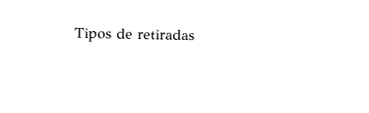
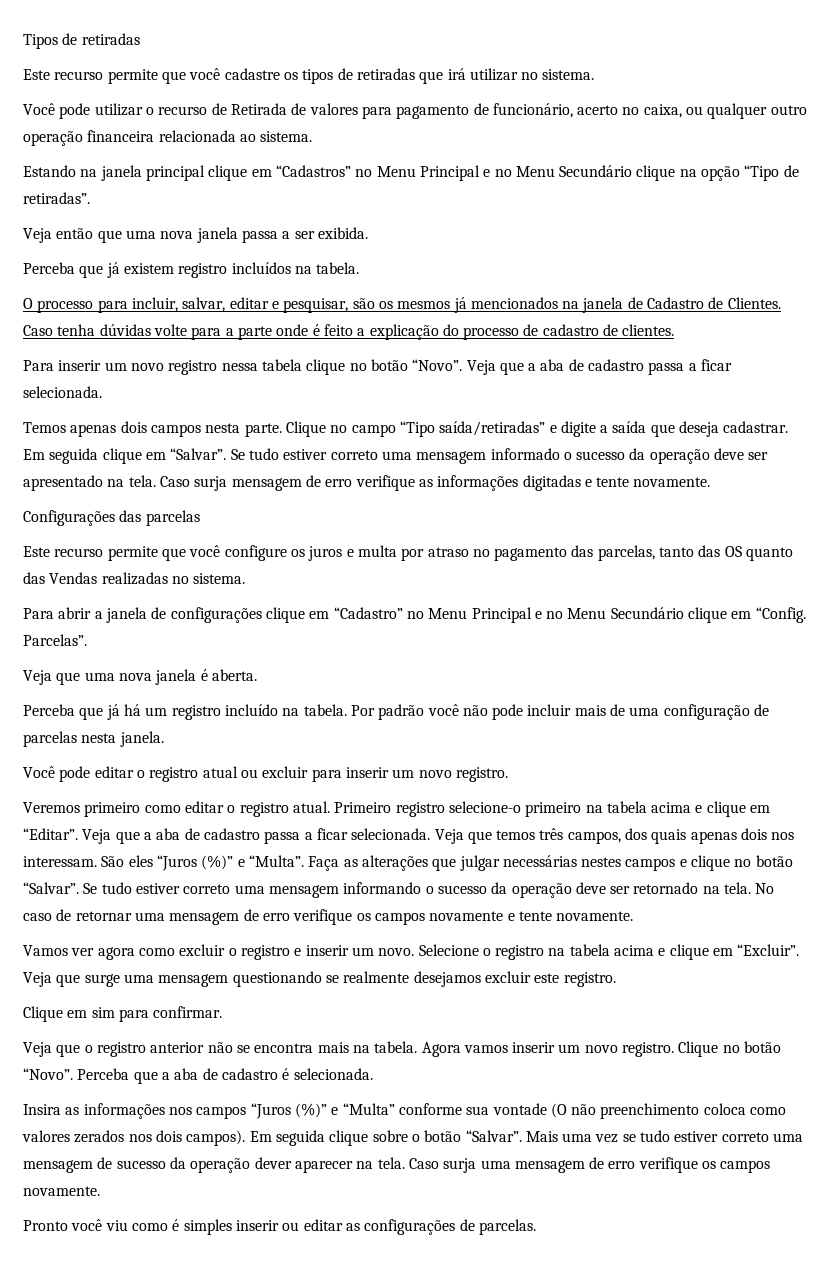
+ Este recurso permite que você cadastre os tipos de retiradas que irá utilizar no sistema.
+ Você pode utilizar o recurso de Retirada de valores para pagamento de funcionário, acerto no caixa, ou qualquer outro operação financeira relacionada ao sistema.
+ Estando na janela principal clique em “Cadastros” no Menu Principal e no Menu Secundário clique na opção “Tipo de retiradas”.
+ Veja então que uma nova janela passa a ser exibida.
+ Perceba que já existem registro incluídos na tabela.
+ O processo para incluir, salvar, editar e pesquisar, são os mesmos já mencionados na janela de Cadastro de Clientes. Caso tenha dúvidas volte para a parte onde é feito a explicação do processo de cadastro de clientes.
+ Para inserir um novo registro nessa tabela clique no botão “Novo”. Veja que a aba de cadastro passa a ficar selecionada.
+ Temos apenas dois campos nesta parte. Clique no campo “Tipo saída/retiradas” e digite a saída que deseja cadastrar. Em seguida clique em “Salvar”. Se tudo estiver correto uma mensagem informado o sucesso da operação deve ser apresentado na tela. Caso surja mensagem de erro verifique as informações digitadas e tente novamente.
+ Configurações das parcelas
+ Este recurso permite que você configure os juros e multa por atraso no pagamento das parcelas, tanto das OS quanto das Vendas realizadas no sistema.
+ Para abrir a janela de configurações clique em “Cadastro” no Menu Principal e no Menu Secundário clique em “Config. Parcelas”.
+ Veja que uma nova janela é aberta.
+ Perceba que já há um registro incluído na tabela. Por padrão você não pode incluir mais de uma configuração de parcelas nesta janela.
+ Você pode editar o registro atual ou excluir para inserir um novo registro.
+ Veremos primeiro como editar o registro atual. Primeiro registro selecione-o primeiro na tabela acima e clique em “Editar”. Veja que a aba de cadastro passa a ficar selecionada. Veja que temos três campos, dos quais apenas dois nos interessam. São eles “Juros (%)” e “Multa”. Faça as alterações que julgar necessárias nestes campos e clique no botão “Salvar”. Se tudo estiver correto uma mensagem informando o sucesso da operação deve ser retornado na tela. No caso de retornar uma mensagem de erro verifique os campos novamente e tente novamente.
+ Vamos ver agora como excluir o registro e inserir um novo. Selecione o registro na tabela acima e clique em “Excluir”. Veja que surge uma mensagem questionando se realmente desejamos excluir este registro.
+ Clique em sim para confirmar.
+ Veja que o registro anterior não se encontra mais na tabela. Agora vamos inserir um novo registro. Clique no botão “Novo”. Perceba que a aba de cadastro é selecionada.
+ Insira as informações nos campos “Juros (%)” e “Multa” conforme sua vontade (O não preenchimento coloca como valores zerados nos dois campos). Em seguida clique sobre o botão “Salvar”. Mais uma vez se tudo estiver correto uma mensagem de sucesso da operação dever aparecer na tela. Caso surja uma mensagem de erro verifique os campos novamente.
+ Pronto você viu como é simples inserir ou editar as configurações de parcelas.

